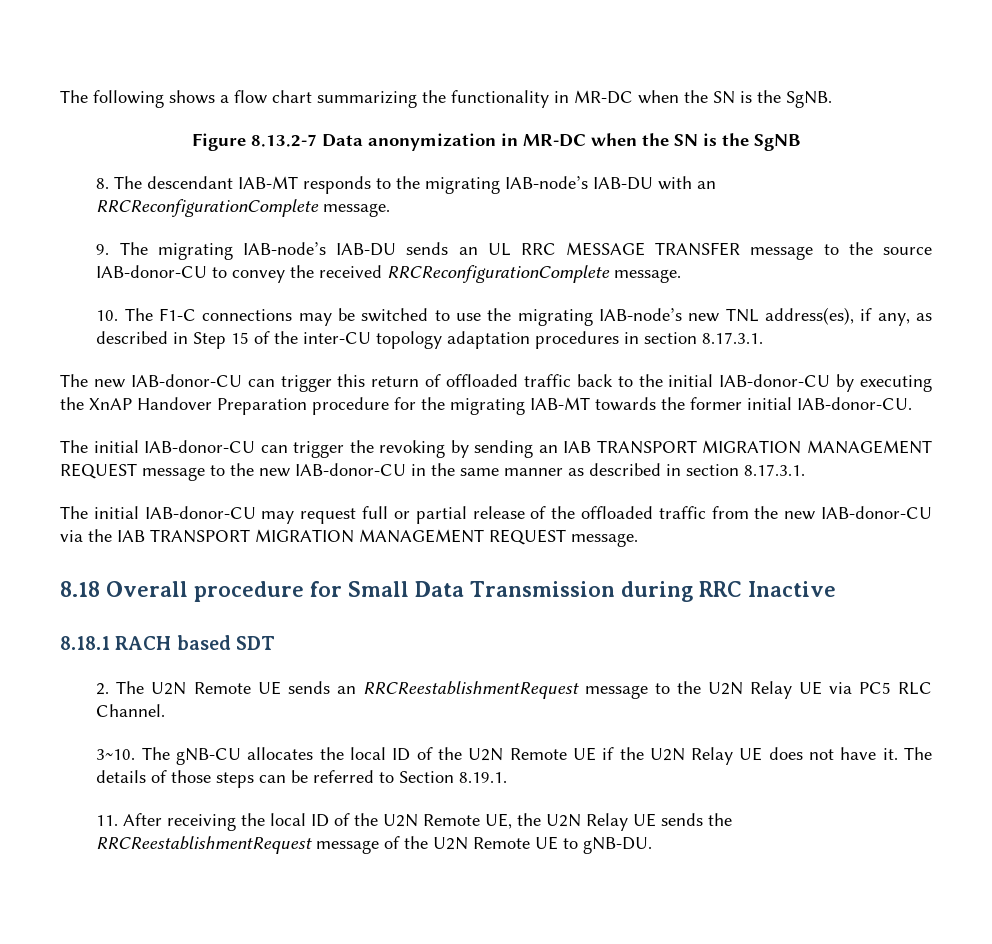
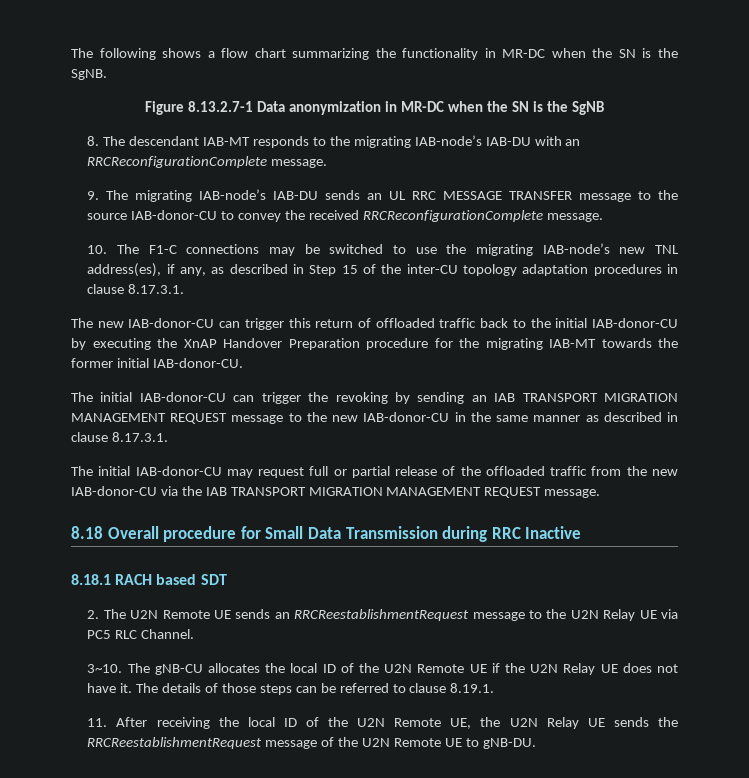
- Figure 8.13.2-7 Data anonymization in MR-DC when the SN is the SgNB
+ Figure 8.13.2.7-1 Data anonymization in MR-DC when the SN is the SgNB
- 10. The F1-C connections may be switched to use the migrating IAB-node’s new TNL address(es), if any, as described in Step 15 of the inter-CU topology adaptation procedures in section 8.17.3.1.
+ 10. The F1-C connections may be switched to use the migrating IAB-node’s new TNL address(es), if any, as described in Step 15 of the inter-CU topology adaptation procedures in clause 8.17.3.1.
- The initial IAB-donor-CU can trigger the revoking by sending an IAB TRANSPORT MIGRATION MANAGEMENT REQUEST message to the new IAB-donor-CU in the same manner as described in section 8.17.3.1.
+ The initial IAB-donor-CU can trigger the revoking by sending an IAB TRANSPORT MIGRATION MANAGEMENT REQUEST message to the new IAB-donor-CU in the same manner as described in clause 8.17.3.1.
- The details of those steps can be referred to Section 8.19.1.
+ The details of those steps can be referred to clause 8.19.1.

